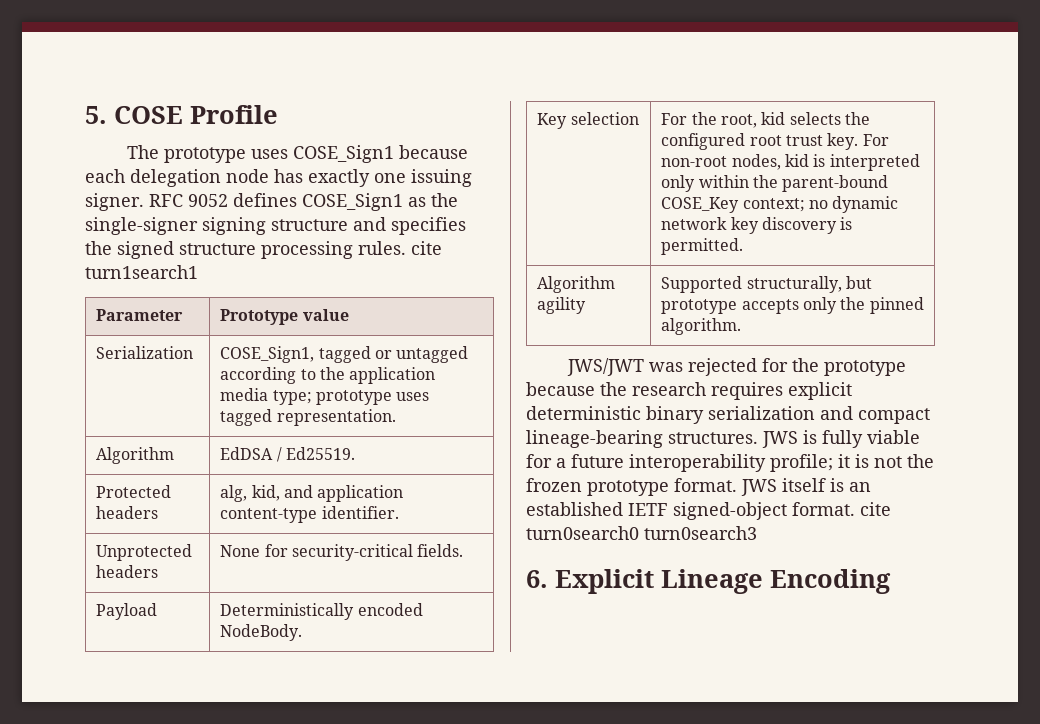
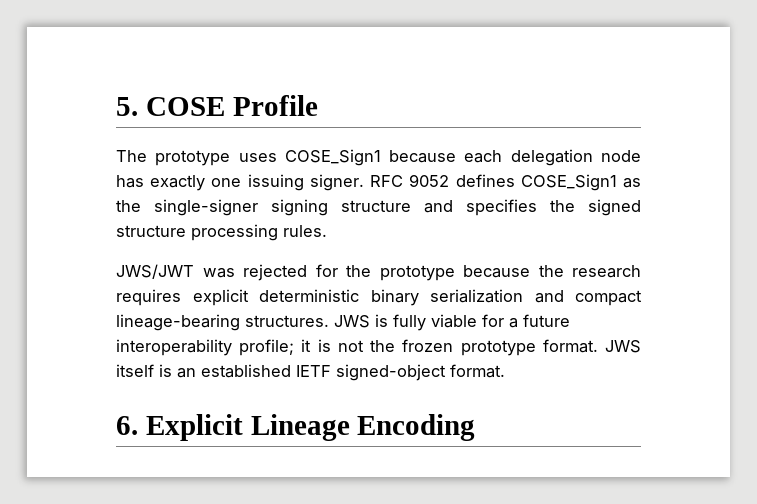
- RFC 9052 defines COSE_Sign1 as the single-signer signing structure and specifies the signed structure processing rules. cite turn1search1
- Parameter | Prototype value
- Serialization | COSE_Sign1, tagged or untagged according to the application media type; prototype uses tagged representation.
- Algorithm | EdDSA / Ed25519.
- Protected headers | alg, kid, and application content-type identifier.
- Unprotected headers | None for security-critical fields.
- Payload | Deterministically encoded NodeBody.
- Key selection | For the root, kid selects the configured root trust key. For non-root nodes, kid is interpreted only within the parent-bound COSE_Key context; no dynamic network key discovery is permitted.
- Algorithm agility | Supported structurally, but prototype accepts only the pinned algorithm.
+ RFC 9052 defines COSE_Sign1 as the single-signer signing structure and specifies the signed structure processing rules.
- JWS itself is an established IETF signed-object format. cite turn0search0 turn0search3
+ JWS itself is an established IETF signed-object format.

